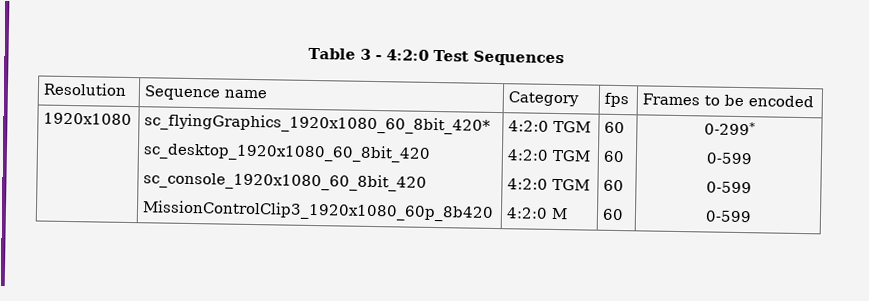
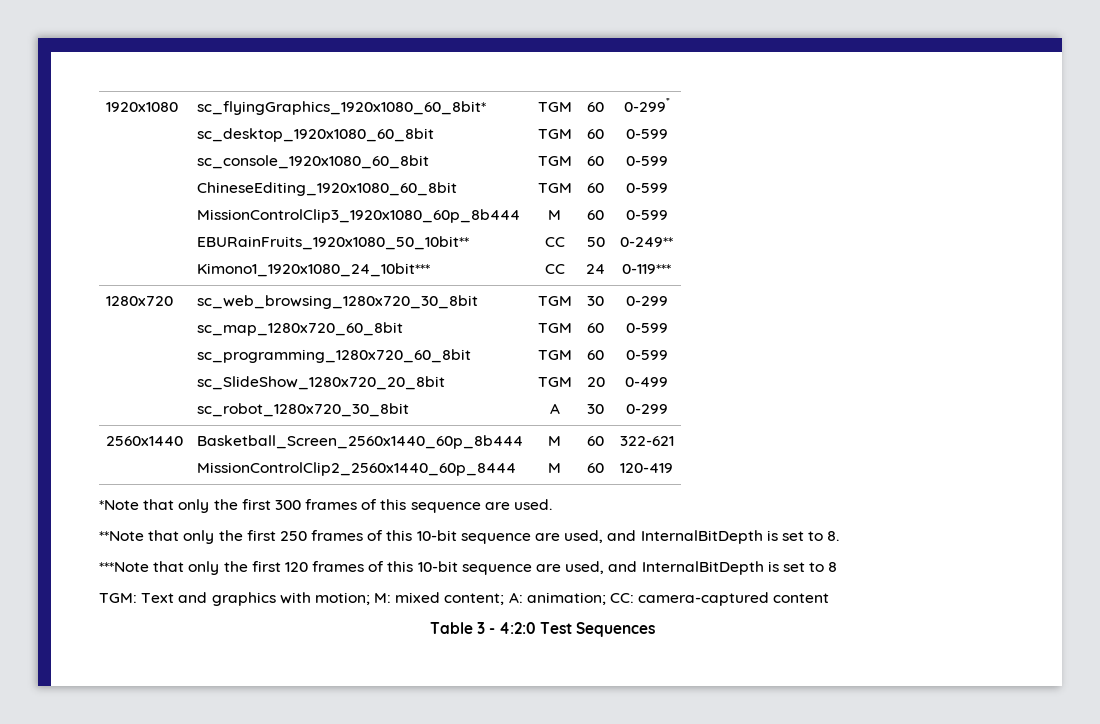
- Table 3 - 4:2:0 Test Sequences
- Resolution | Sequence name | Category | fps | Frames to be encoded
- 1920x1080 | sc_flyingGraphics_1920x1080_60_8bit_420*
- sc_desktop_1920x1080_60_8bit_420
- sc_console_1920x1080_60_8bit_420
- MissionControlClip3_1920x1080_60p_8b420 | 4:2:0 TGM
- 4:2:0 TGM
- 4:2:0 TGM
- 4:2:0 M | 60
+ 1920x1080 | sc_flyingGraphics_1920x1080_60_8bit*
+ sc_desktop_1920x1080_60_8bit
+ sc_console_1920x1080_60_8bit
+ ChineseEditing_1920x1080_60_8bit
+ MissionControlClip3_1920x1080_60p_8b444
+ EBURainFruits_1920x1080_50_10bit**
+ Kimono1_1920x1080_24_10bit*** | TGM
+ TGM
+ TGM
+ TGM
+ M
+ CC
+ CC | 60
  60
  60
- 60 | 0-299*
+ 60
+ 60
+ 50
+ 24 | 0-299*
  0-599
  0-599
  0-599
+ 0-599
+ 0-249**
+ 0-119***
+ 1280x720 | sc_web_browsing_1280x720_30_8bit
+ sc_map_1280x720_60_8bit
+ sc_programming_1280x720_60_8bit
+ sc_SlideShow_1280x720_20_8bit
+ sc_robot_1280x720_30_8bit | TGM
+ TGM
+ TGM
+ TGM
+ A | 30
+ 60
+ 60
+ 20
+ 30 | 0-299
+ 0-599
+ 0-599
+ 0-499
+ 0-299
+ 2560x1440 | Basketball_Screen_2560x1440_60p_8b444
+ MissionControlClip2_2560x1440_60p_8444 | M
+ M | 60
+ 60 | 322-621
+ 120-419
+ *Note that only the first 300 frames of this sequence are used.
+ **Note that only the first 250 frames of this 10-bit sequence are used, and InternalBitDepth is set to 8.
+ ***Note that only the first 120 frames of this 10-bit sequence are used, and InternalBitDepth is set to 8
+ TGM: Text and graphics with motion; M: mixed content; A: animation; CC: camera-captured content
+ Table 3 - 4:2:0 Test Sequences

